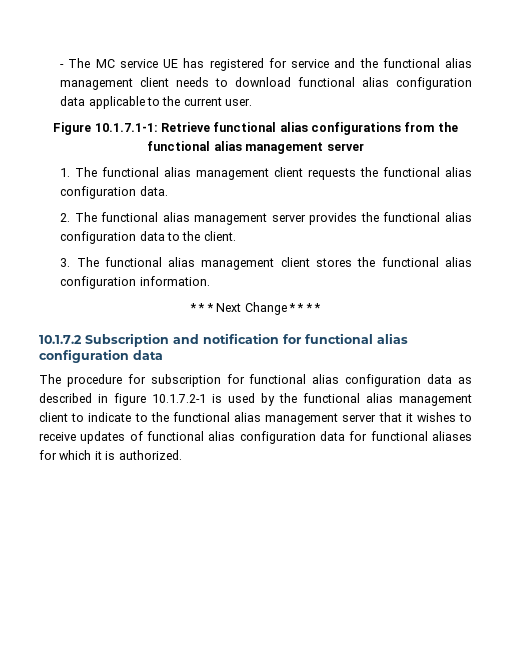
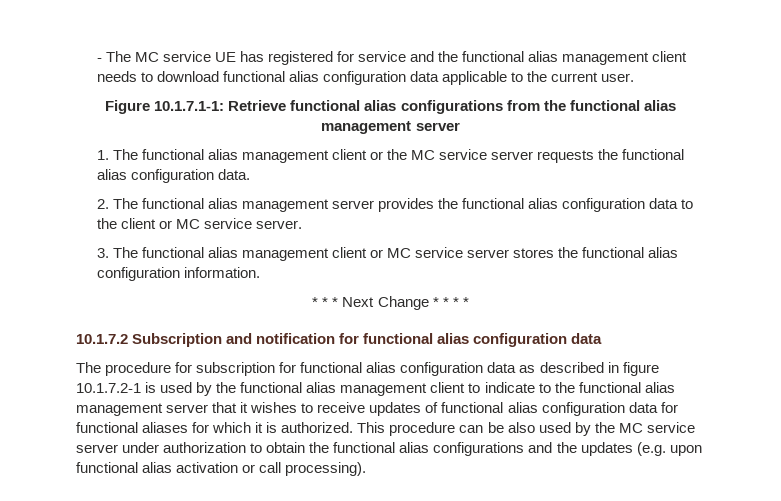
- 1. The functional alias management client requests the functional alias configuration data.
+ 1. The functional alias management client or the MC service server requests the functional alias configuration data.
- 2. The functional alias management server provides the functional alias configuration data to the client.
+ 2. The functional alias management server provides the functional alias configuration data to the client or MC service server.
- 3. The functional alias management client stores the functional alias configuration information.
+ 3. The functional alias management client or MC service server stores the functional alias configuration information.
+ This procedure can be also used by the MC service server under authorization to obtain the functional alias configurations and the updates (e.g. upon functional alias activation or call processing).

